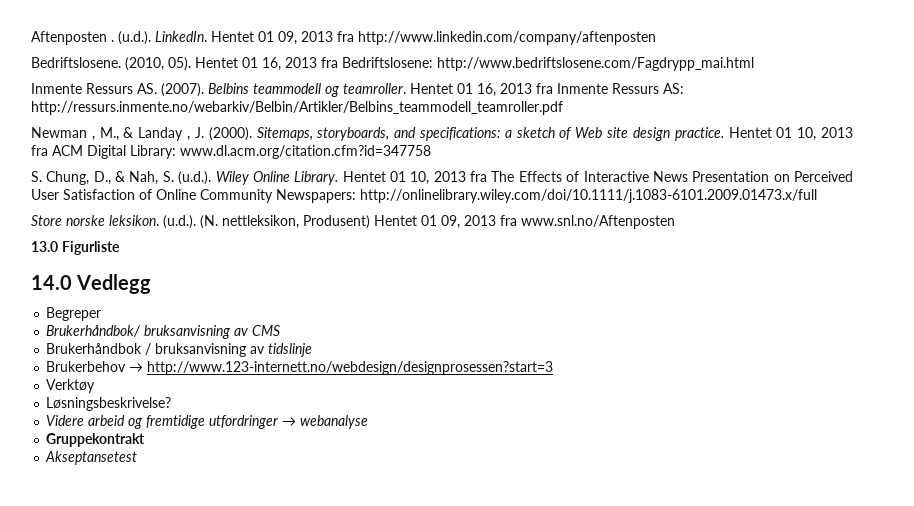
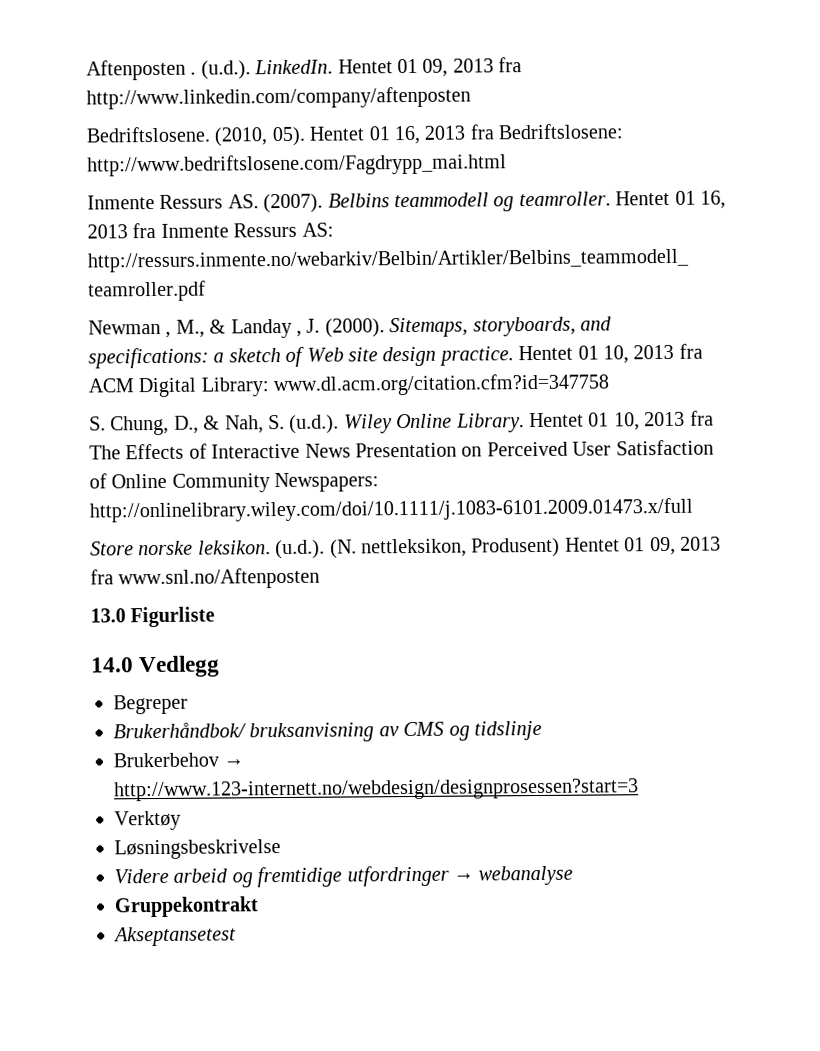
- Brukerhåndbok/ bruksanvisning av CMS
- Brukerhåndbok / bruksanvisning av tidslinje
+ Brukerhåndbok/ bruksanvisning av CMS og tidslinje
- Løsningsbeskrivelse?
+ Løsningsbeskrivelse

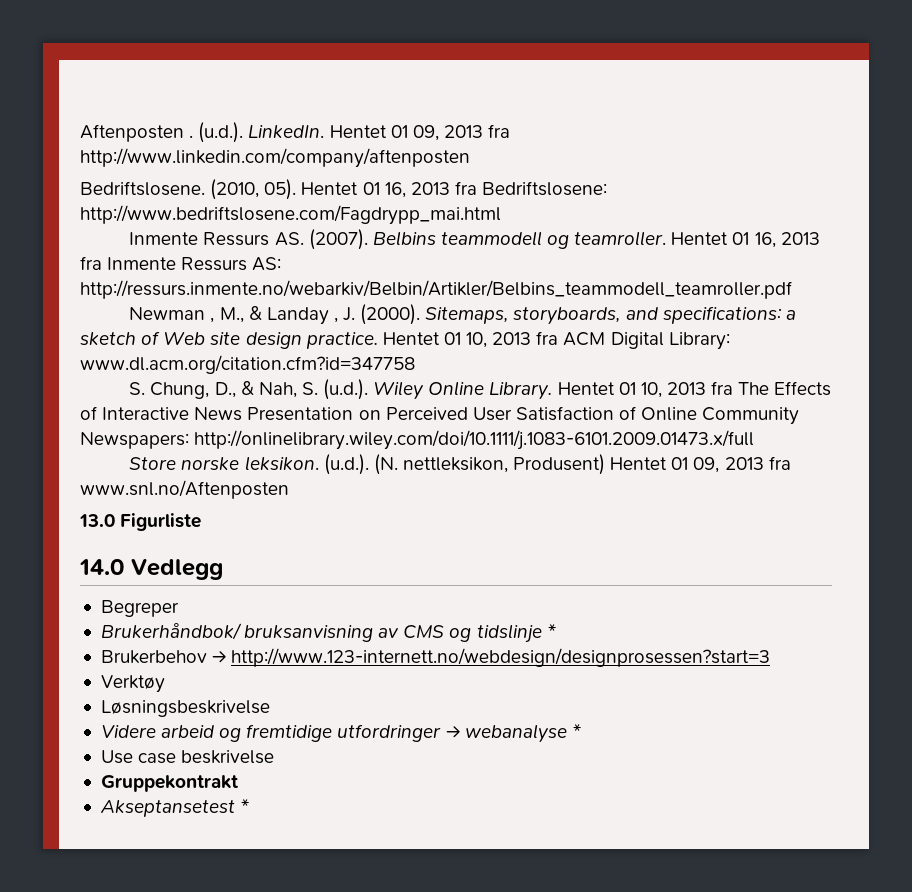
- Brukerhåndbok/ bruksanvisning av CMS og tidslinje
+ Brukerhåndbok/ bruksanvisning av CMS og tidslinje *
- Videre arbeid og fremtidige utfordringer → webanalyse
+ Videre arbeid og fremtidige utfordringer → webanalyse *
+ Use case beskrivelse
- Akseptansetest
+ Akseptansetest *

